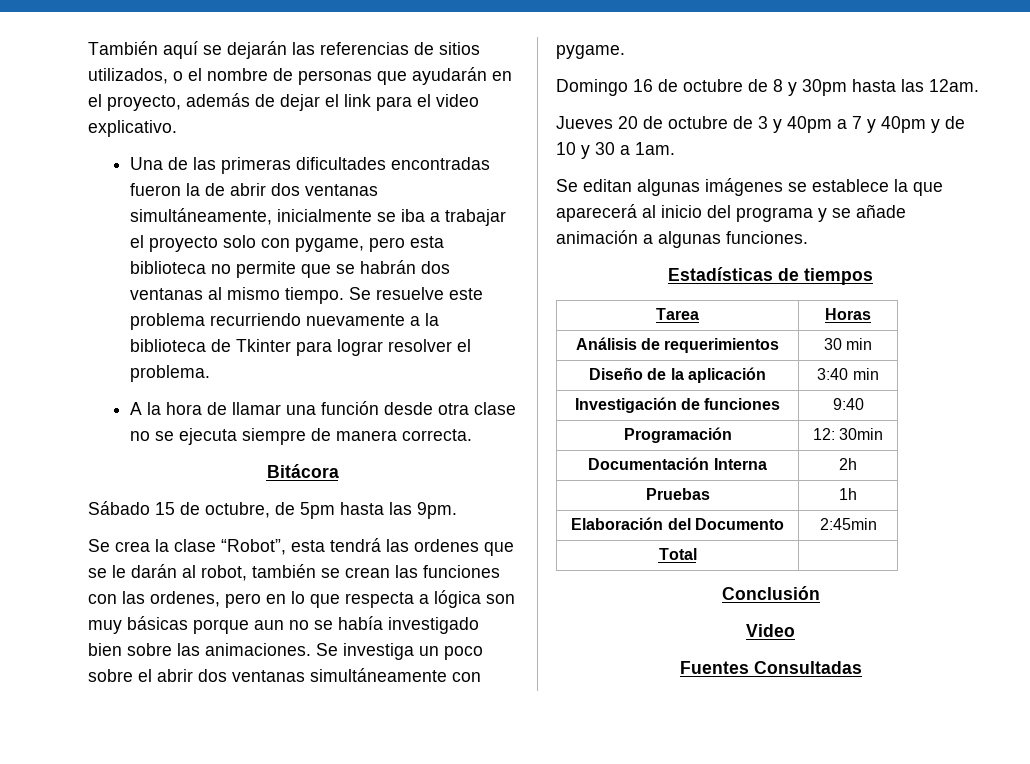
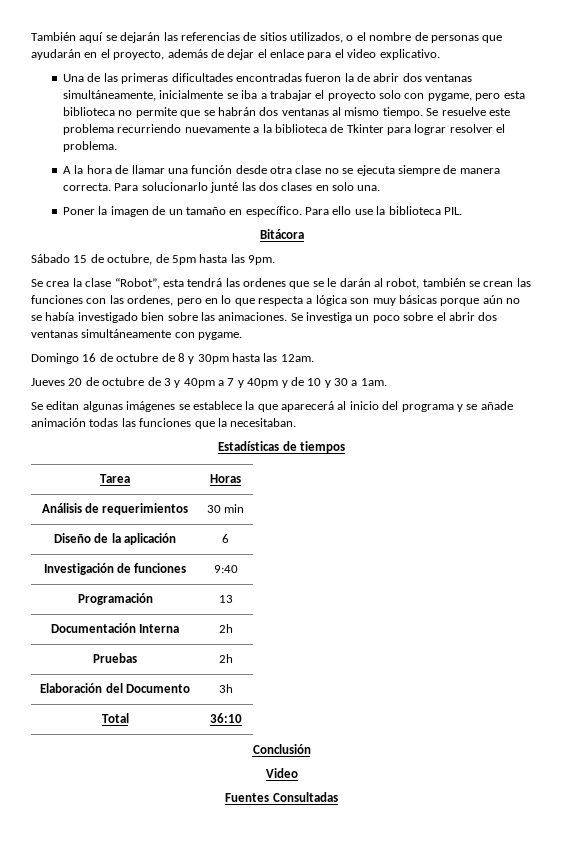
- También aquí se dejarán las referencias de sitios utilizados, o el nombre de personas que ayudarán en el proyecto, además de dejar el link para el video explicativo.
+ También aquí se dejarán las referencias de sitios utilizados, o el nombre de personas que ayudarán en el proyecto, además de dejar el enlace para el video explicativo.
+ Para solucionarlo junté las dos clases en solo una.
+ Poner la imagen de un tamaño en específico. Para ello use la biblioteca PIL.
- Se crea la clase “Robot”, esta tendrá las ordenes que se le darán al robot, también se crean las funciones con las ordenes, pero en lo que respecta a lógica son muy básicas porque aun no se había investigado bien sobre las animaciones.
+ Se crea la clase “Robot”, esta tendrá las ordenes que se le darán al robot, también se crean las funciones con las ordenes, pero en lo que respecta a lógica son muy básicas porque aún no se había investigado bien sobre las animaciones.
- Se editan algunas imágenes se establece la que aparecerá al inicio del programa y se añade animación a algunas funciones.
+ Se editan algunas imágenes se establece la que aparecerá al inicio del programa y se añade animación todas las funciones que la necesitaban.
- Diseño de la aplicación | 3:40 min
+ Diseño de la aplicación | 6
- Programación | 12: 30min
+ Programación | 13
- Pruebas | 1h
+ Pruebas | 2h
- Elaboración del Documento | 2:45min
+ Elaboración del Documento | 3h
- Total |
+ Total | 36:10

